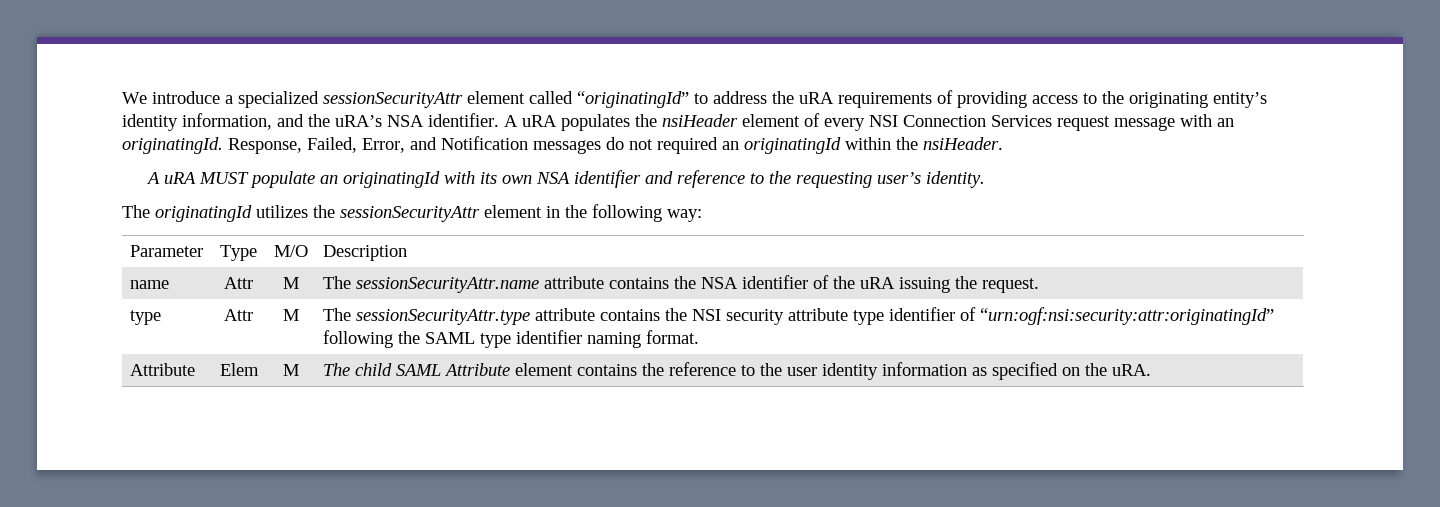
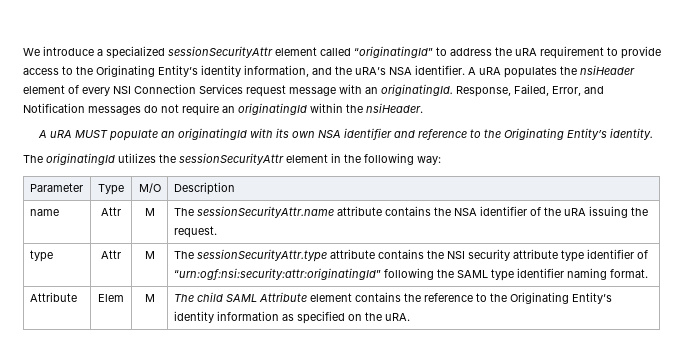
- We introduce a specialized sessionSecurityAttr element called “originatingId” to address the uRA requirements of providing access to the originating entity’s identity information, and the uRA’s NSA identifier.
+ We introduce a specialized sessionSecurityAttr element called “originatingId” to address the uRA requirement to provide access to the Originating Entity’s identity information, and the uRA’s NSA identifier.
- Response, Failed, Error, and Notification messages do not required an originatingId within the nsiHeader.
+ Response, Failed, Error, and Notification messages do not require an originatingId within the nsiHeader.
- A uRA MUST populate an originatingId with its own NSA identifier and reference to the requesting user’s identity.
+ A uRA MUST populate an originatingId with its own NSA identifier and reference to the Originating Entity’s identity.
- Attribute | Elem | M | The child SAML Attribute element contains the reference to the user identity information as specified on the uRA.
+ Attribute | Elem | M | The child SAML Attribute element contains the reference to the Originating Entity’s identity information as specified on the uRA.

